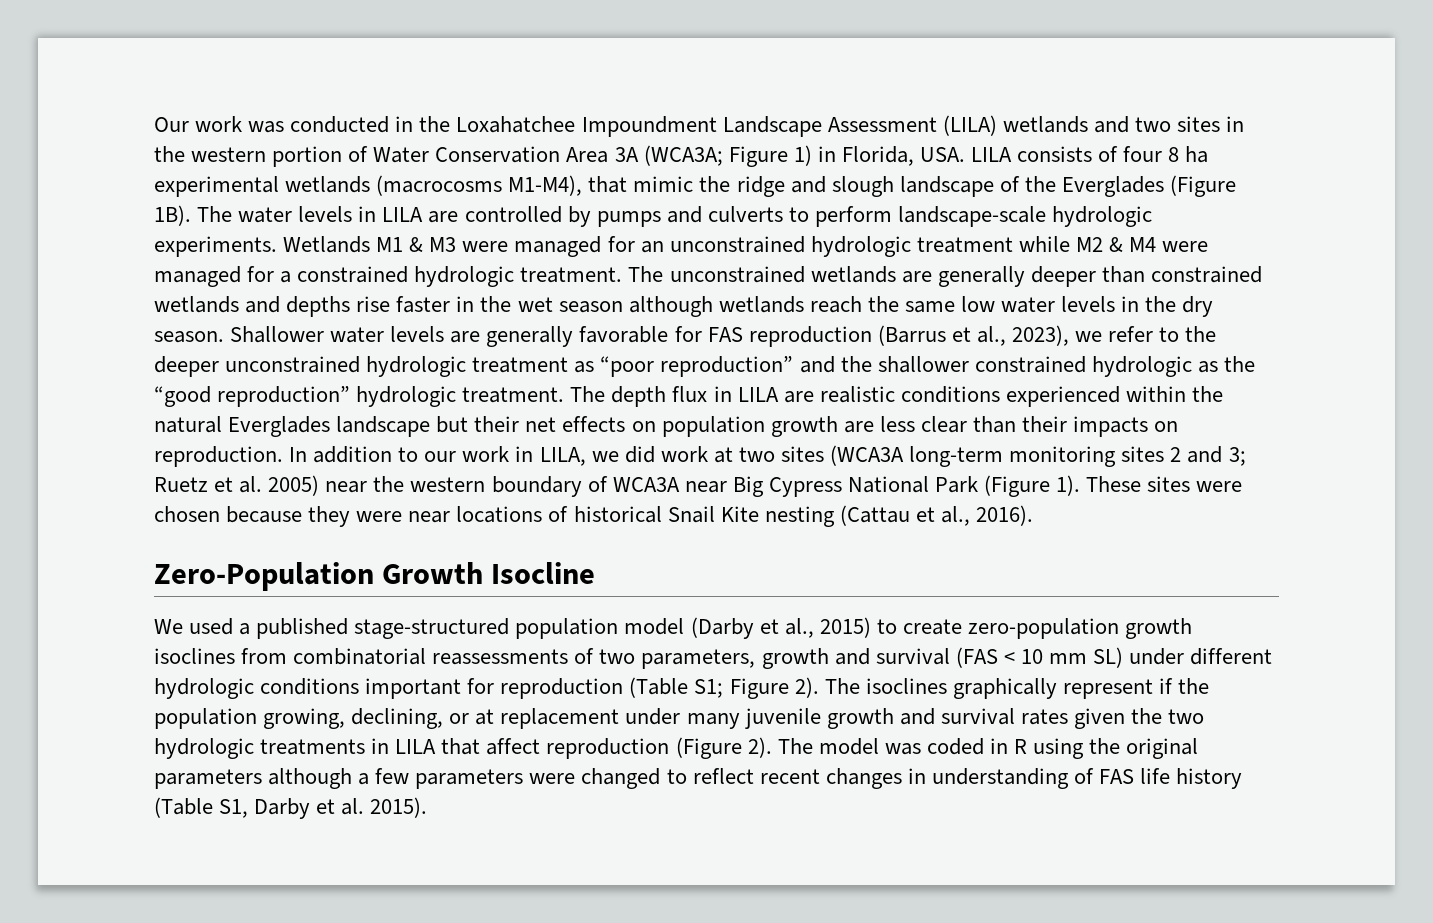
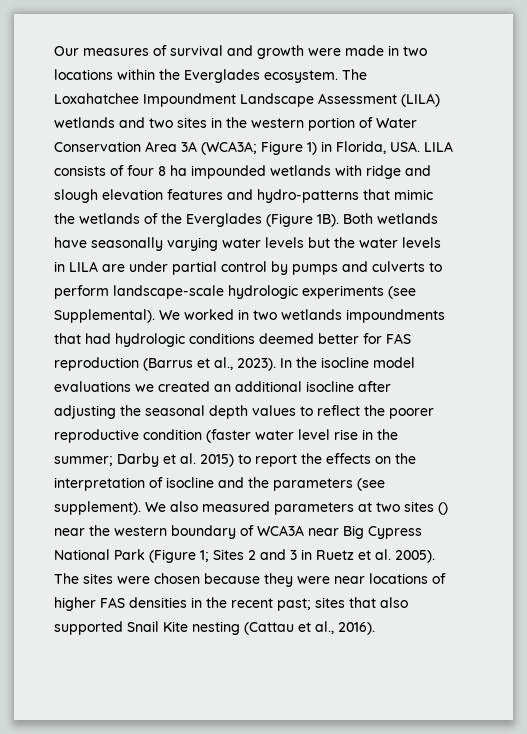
- Our work was conducted in the Loxahatchee Impoundment Landscape Assessment (LILA) wetlands and two sites in the western portion of Water Conservation Area 3A (WCA3A; Figure 1) in Florida, USA. LILA consists of four 8 ha experimental wetlands (macrocosms M1-M4), that mimic the ridge and slough landscape of the Everglades (Figure 1B).
+ Our measures of survival and growth were made in two locations within the Everglades ecosystem. The Loxahatchee Impoundment Landscape Assessment (LILA) wetlands and two sites in the western portion of Water Conservation Area 3A (WCA3A; Figure 1) in Florida, USA. LILA consists of four 8 ha impounded wetlands with ridge and slough elevation features and hydro-patterns that mimic the wetlands of the Everglades (Figure 1B).
- The water levels in LILA are controlled by pumps and culverts to perform landscape-scale hydrologic experiments. Wetlands M1 & M3 were managed for an unconstrained hydrologic treatment while M2 & M4 were managed for a constrained hydrologic treatment. The unconstrained wetlands are generally deeper than constrained wetlands and depths rise faster in the wet season although wetlands reach the same low water levels in the dry season. Shallower water levels are generally favorable for FAS reproduction (Barrus et al., 2023), we refer to the deeper unconstrained hydrologic treatment as “poor reproduction” and the shallower constrained hydrologic as the “good reproduction” hydrologic treatment. The depth flux in LILA are realistic conditions experienced within the natural Everglades landscape but their net effects on population growth are less clear than their impacts on reproduction. In addition to our work in LILA, we did work at two sites (WCA3A long-term monitoring sites 2 and 3; Ruetz et al. 2005) near the western boundary of WCA3A near Big Cypress National Park (Figure 1). These sites were chosen because they were near locations of historical Snail Kite nesting (Cattau et al., 2016).
+ Both wetlands have seasonally varying water levels but the water levels in LILA are under partial control by pumps and culverts to perform landscape-scale hydrologic experiments (see Supplemental). We worked in two wetlands impoundments that had hydrologic conditions deemed better for FAS reproduction (Barrus et al., 2023). In the isocline model evaluations we created an additional isocline after adjusting the seasonal depth values to reflect the poorer reproductive condition (faster water level rise in the summer; Darby et al. 2015) to report the effects on the interpretation of isocline and the parameters (see supplement). We also measured parameters at two sites () near the western boundary of WCA3A near Big Cypress National Park (Figure 1; Sites 2 and 3 in Ruetz et al. 2005). The sites were chosen because they were near locations of higher FAS densities in the recent past; sites that also supported Snail Kite nesting (Cattau et al., 2016).
- Zero-Population Growth Isocline
- We used a published stage-structured population model (Darby et al., 2015) to create zero-population growth isoclines from combinatorial reassessments of two parameters, growth and survival (FAS < 10 mm SL) under different hydrologic conditions important for reproduction (Table S1; Figure 2). The isoclines graphically represent if the population growing, declining, or at replacement under many juvenile growth and survival rates given the two hydrologic treatments in LILA that affect reproduction (Figure 2). The model was coded in R using the original parameters although a few parameters were changed to reflect recent changes in understanding of FAS life history (Table S1, Darby et al. 2015).

